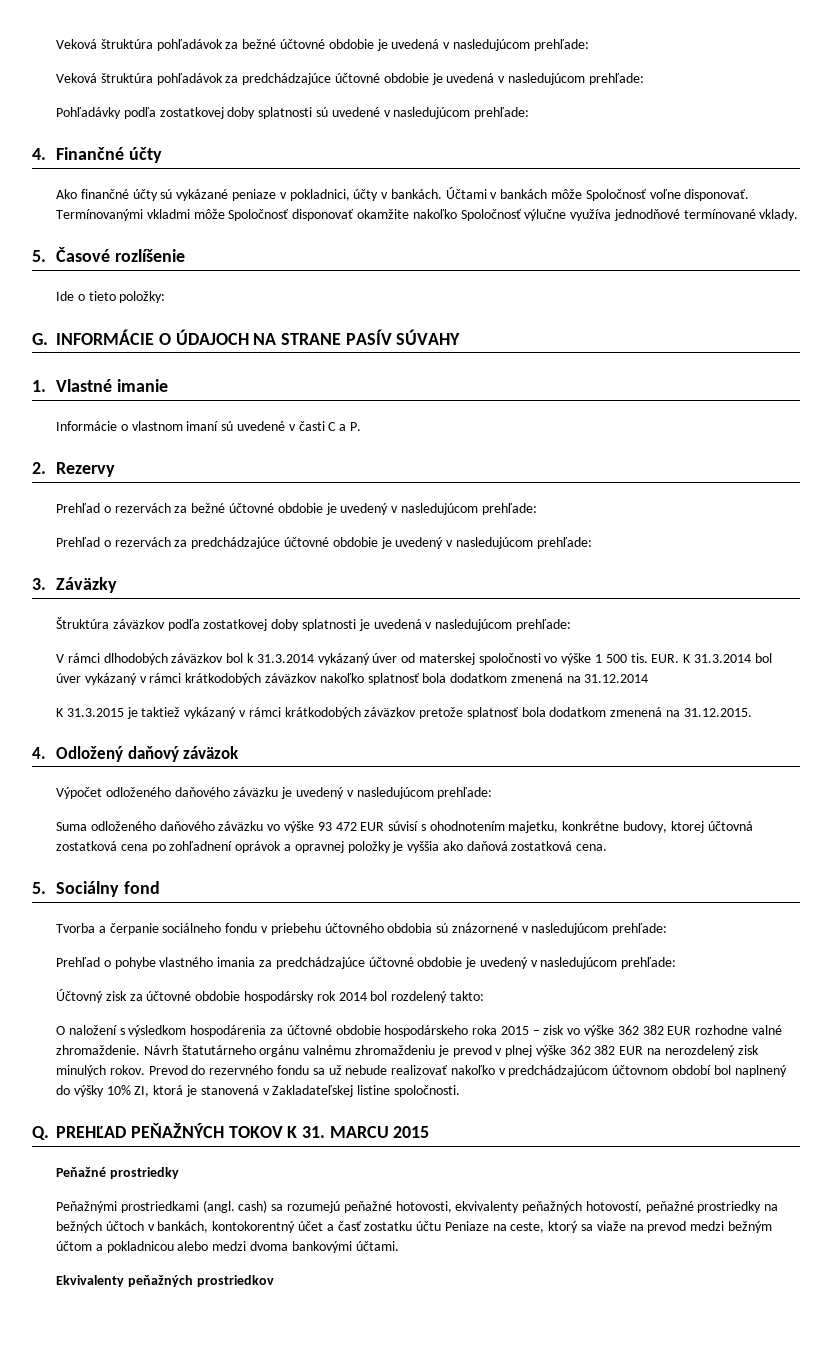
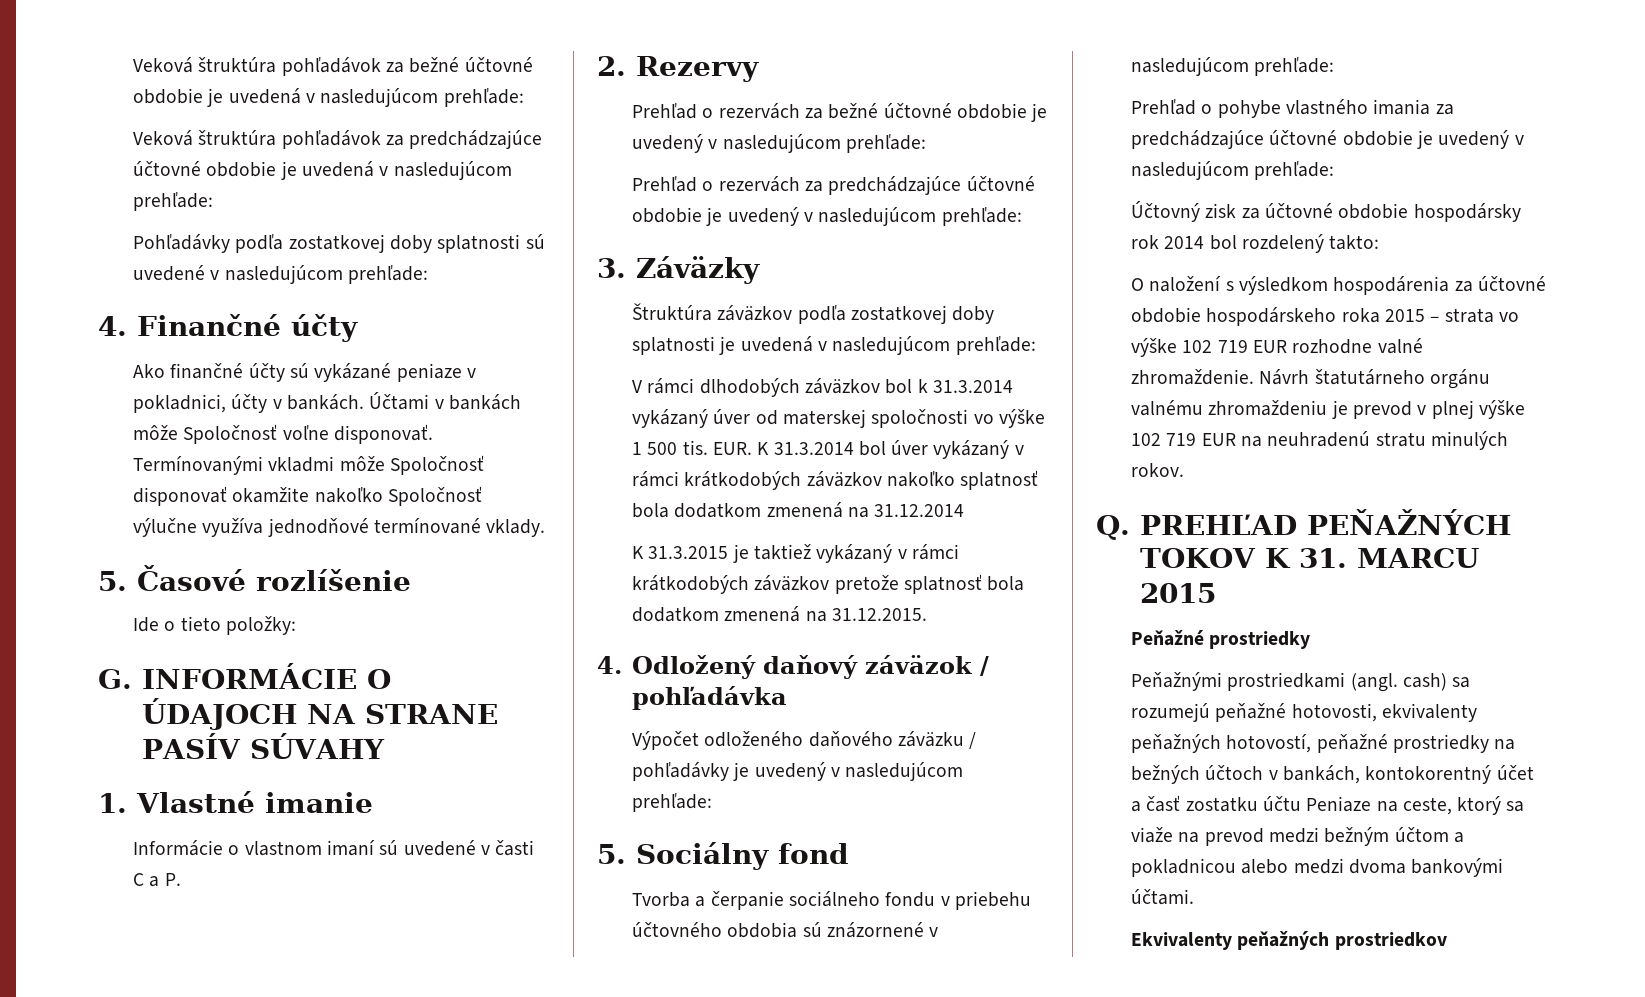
- 4. Odložený daňový záväzok
+ 4. Odložený daňový záväzok / pohľadávka
- Výpočet odloženého daňového záväzku je uvedený v nasledujúcom prehľade:
- Suma odloženého daňového záväzku vo výške 93 472 EUR súvisí s ohodnotením majetku, konkrétne budovy, ktorej účtovná zostatková cena po zohľadnení oprávok a opravnej položky je vyššia ako daňová zostatková cena.
+ Výpočet odloženého daňového záväzku / pohľadávky je uvedený v nasledujúcom prehľade:
- O naložení s výsledkom hospodárenia za účtovné obdobie hospodárskeho roka 2015 – zisk vo výške 362 382 EUR rozhodne valné zhromaždenie.
+ O naložení s výsledkom hospodárenia za účtovné obdobie hospodárskeho roka 2015 – strata vo výške 102 719 EUR rozhodne valné zhromaždenie.
- Návrh štatutárneho orgánu valnému zhromaždeniu je prevod v plnej výške 362 382 EUR na nerozdelený zisk minulých rokov. Prevod do rezervného fondu sa už nebude realizovať nakoľko v predchádzajúcom účtovnom období bol naplnený do výšky 10% ZI, ktorá je stanovená v Zakladateľskej listine spoločnosti.
+ Návrh štatutárneho orgánu valnému zhromaždeniu je prevod v plnej výške 102 719 EUR na neuhradenú stratu minulých rokov.

